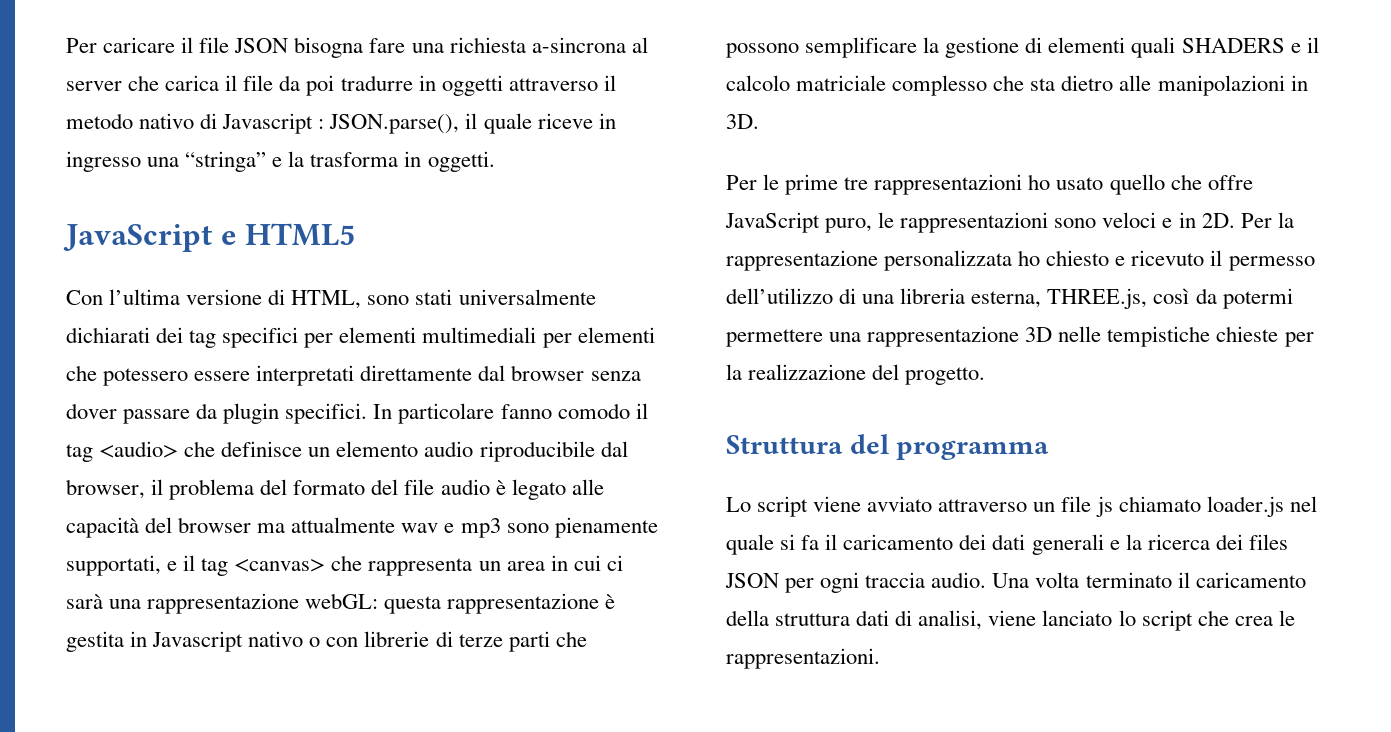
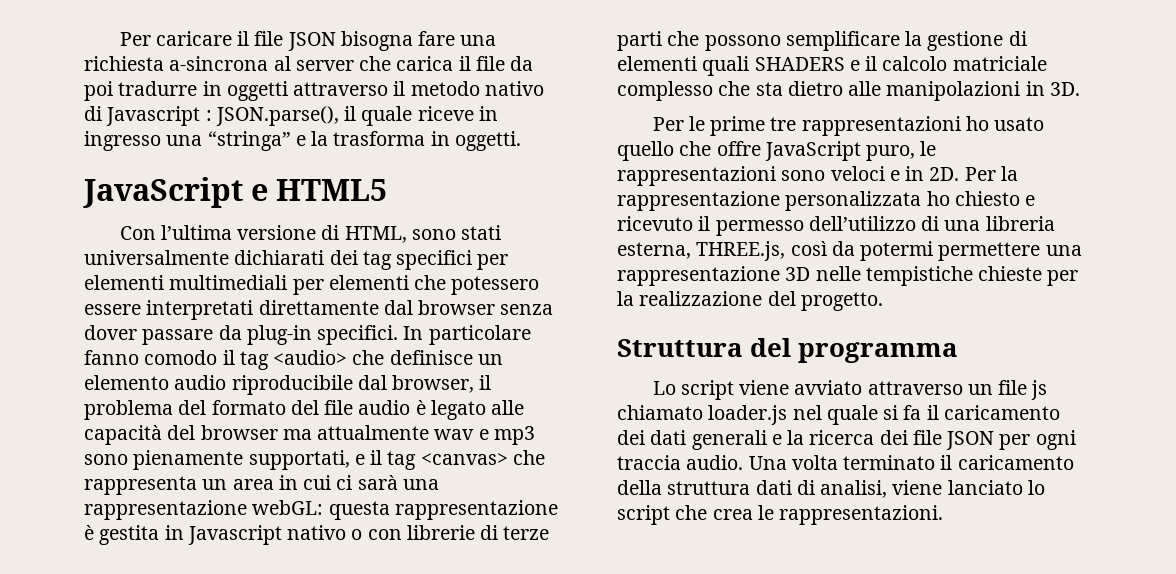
- Con l’ultima versione di HTML, sono stati universalmente dichiarati dei tag specifici per elementi multimediali per elementi che potessero essere interpretati direttamente dal browser senza dover passare da plugin specifici.
+ Con l’ultima versione di HTML, sono stati universalmente dichiarati dei tag specifici per elementi multimediali per elementi che potessero essere interpretati direttamente dal browser senza dover passare da plug-in specifici.
- Lo script viene avviato attraverso un file js chiamato loader.js nel quale si fa il caricamento dei dati generali e la ricerca dei files JSON per ogni traccia audio.
+ Lo script viene avviato attraverso un file js chiamato loader.js nel quale si fa il caricamento dei dati generali e la ricerca dei file JSON per ogni traccia audio.

